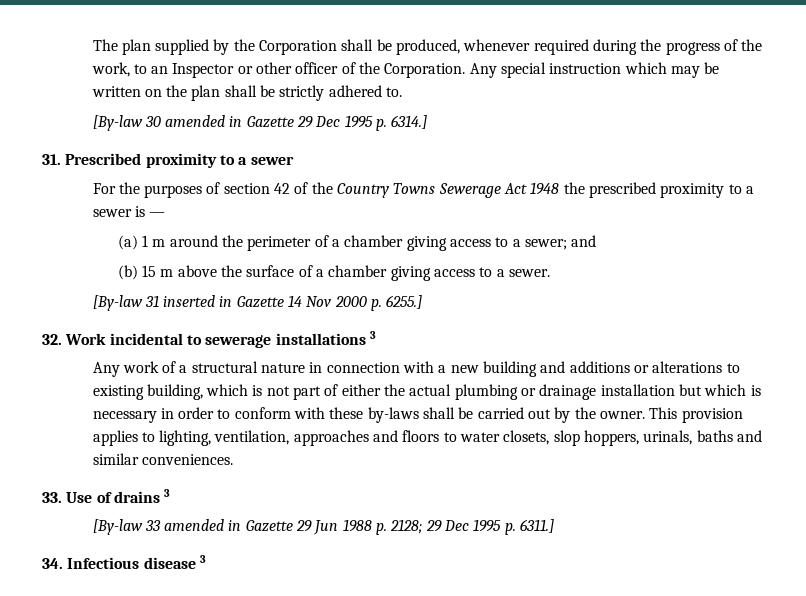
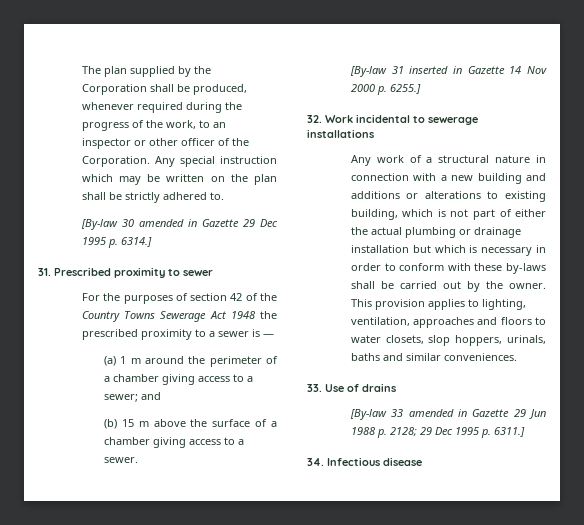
- The plan supplied by the Corporation shall be produced, whenever required during the progress of the work, to an Inspector or other officer of the Corporation.
+ The plan supplied by the Corporation shall be produced, whenever required during the progress of the work, to an inspector or other officer of the Corporation.
- 31. Prescribed proximity to a sewer
+ 31. Prescribed proximity to sewer
- 32. Work incidental to sewerage installations 3
+ 32. Work incidental to sewerage installations
- 33. Use of drains 3
+ 33. Use of drains
- 34. Infectious disease 3
+ 34. Infectious disease

